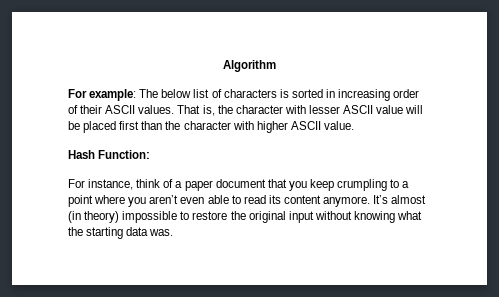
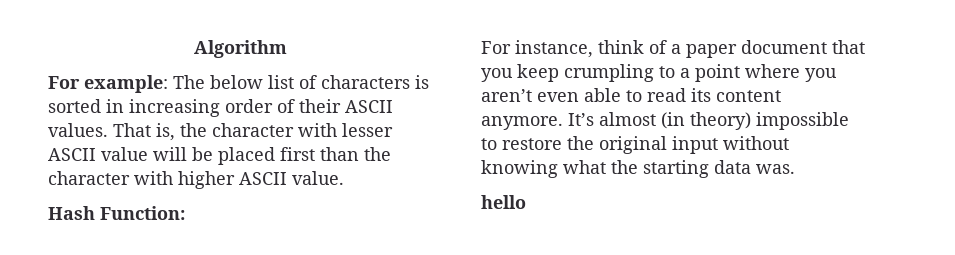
+ hello

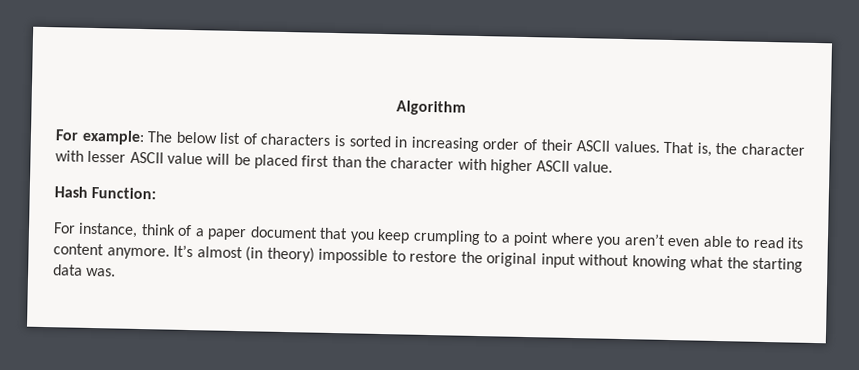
- hello

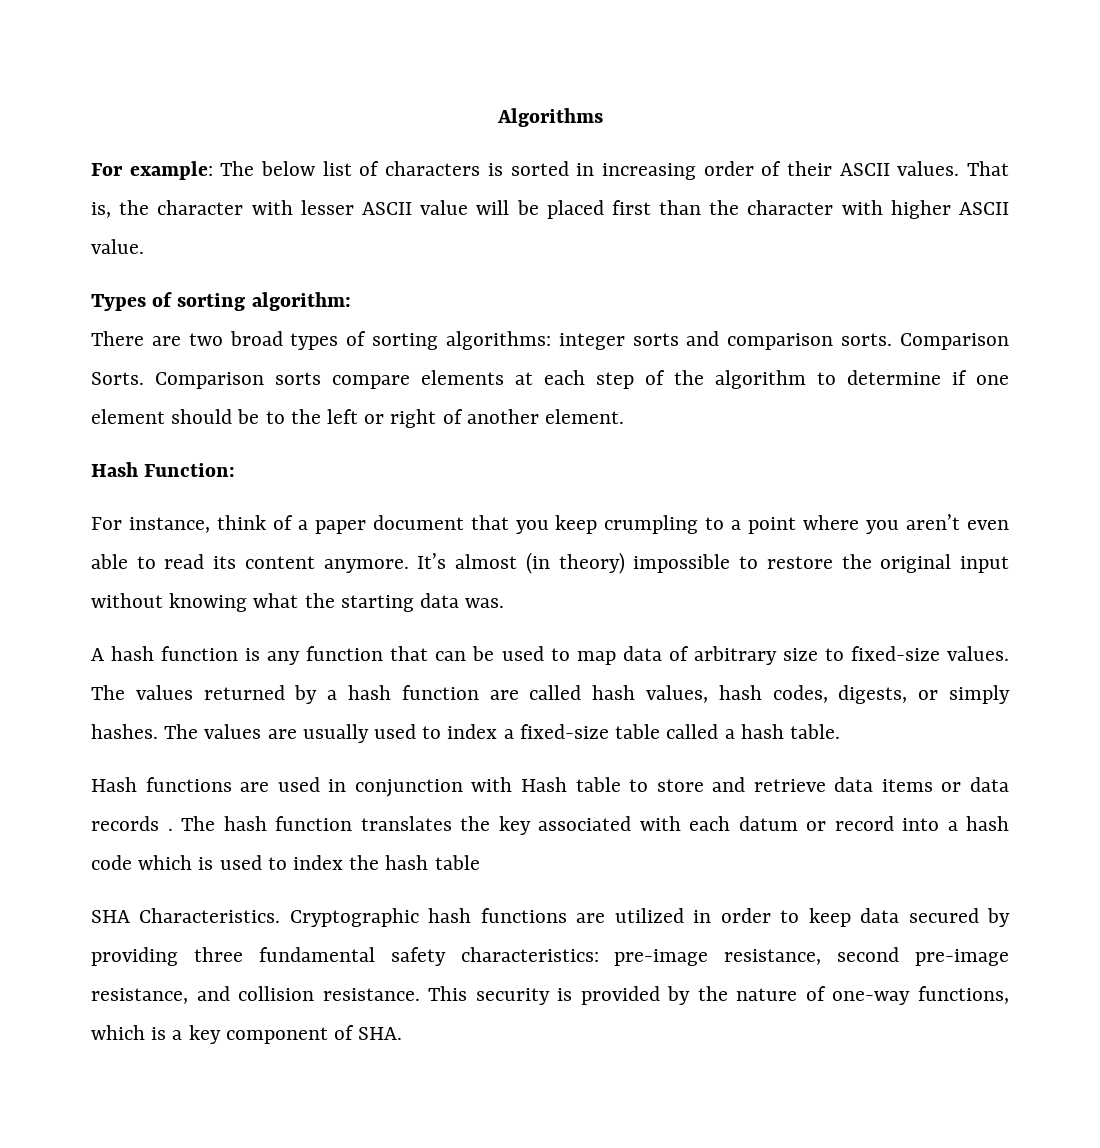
- Algorithm
+ Algorithms
+ Types of sorting algorithm:
+ There are two broad types of sorting algorithms: integer sorts and comparison sorts. Comparison Sorts. Comparison sorts compare elements at each step of the algorithm to determine if one element should be to the left or right of another element.
+ A hash function is any function that can be used to map data of arbitrary size to fixed-size values. The values returned by a hash function are called hash values, hash codes, digests, or simply hashes. The values are usually used to index a fixed-size table called a hash table.
+ Hash functions are used in conjunction with Hash table to store and retrieve data items or data records . The hash function translates the key associated with each datum or record into a hash code which is used to index the hash table
+ SHA Characteristics. Cryptographic hash functions are utilized in order to keep data secured by providing three fundamental safety characteristics: pre-image resistance, second pre-image resistance, and collision resistance. This security is provided by the nature of one-way functions, which is a key component of SHA.

